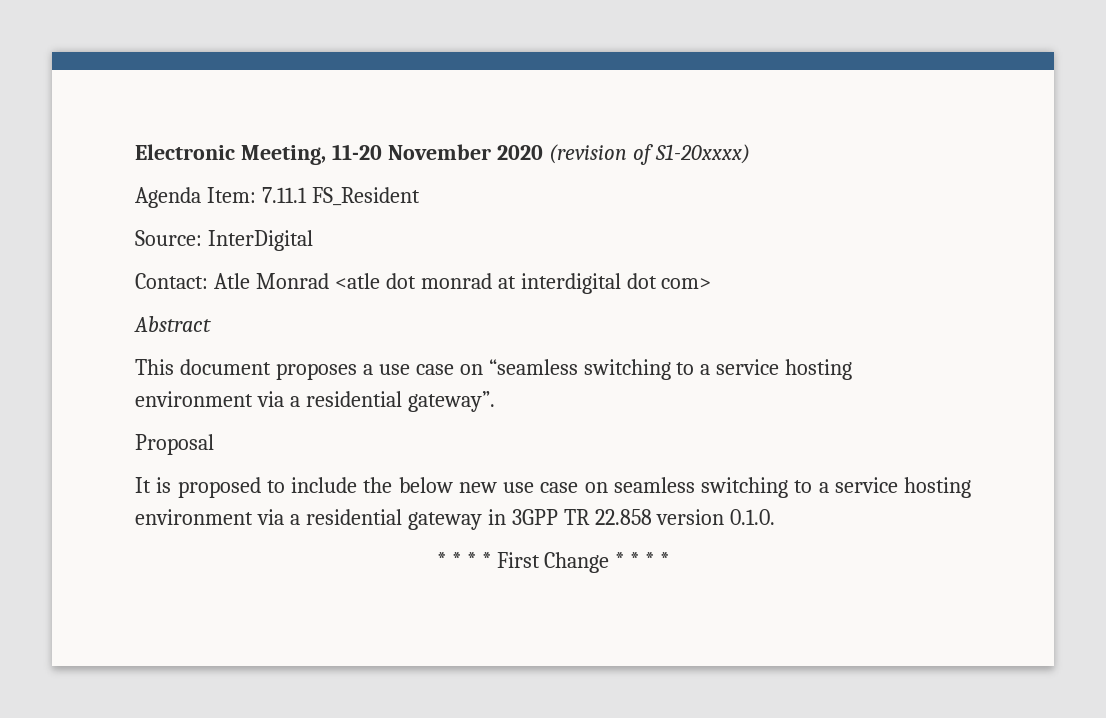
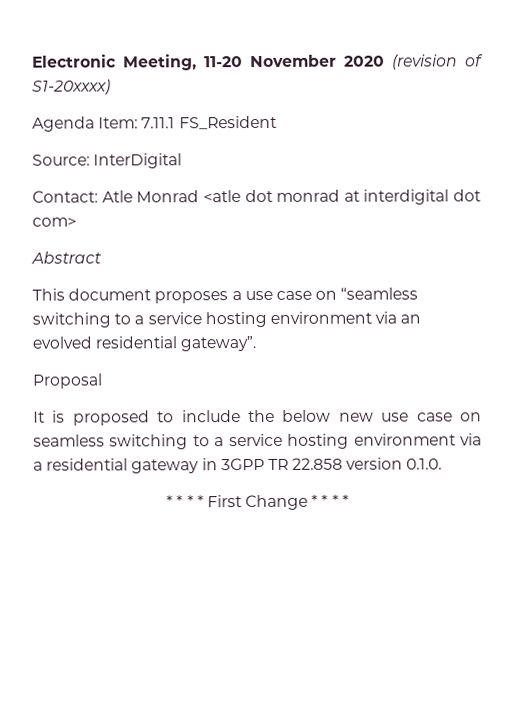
- This document proposes a use case on “seamless switching to a service hosting environment via a residential gateway”.
+ This document proposes a use case on “seamless switching to a service hosting environment via an evolved residential gateway”.

